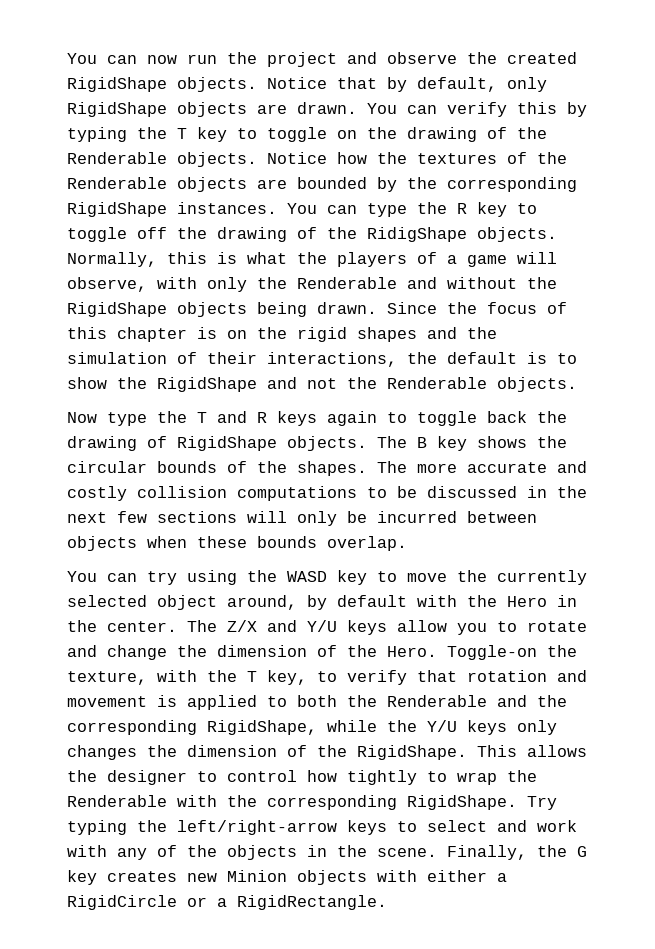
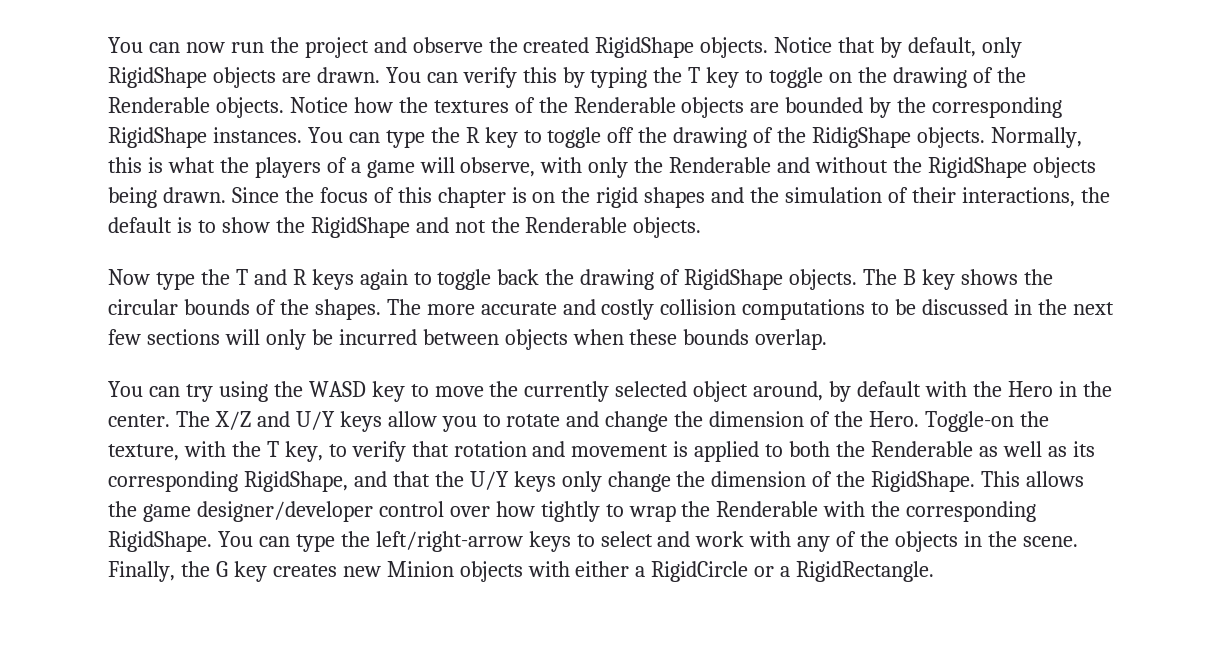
- The Z/X and Y/U keys allow you to rotate and change the dimension of the Hero.
+ The X/Z and U/Y keys allow you to rotate and change the dimension of the Hero.
- Toggle-on the texture, with the T key, to verify that rotation and movement is applied to both the Renderable and the corresponding RigidShape, while the Y/U keys only changes the dimension of the RigidShape.
+ Toggle-on the texture, with the T key, to verify that rotation and movement is applied to both the Renderable as well as its corresponding RigidShape, and that the U/Y keys only change the dimension of the RigidShape.
- This allows the designer to control how tightly to wrap the Renderable with the corresponding RigidShape.
+ This allows the game designer/developer control over how tightly to wrap the Renderable with the corresponding RigidShape.
- Try typing the left/right-arrow keys to select and work with any of the objects in the scene.
+ You can type the left/right-arrow keys to select and work with any of the objects in the scene.

